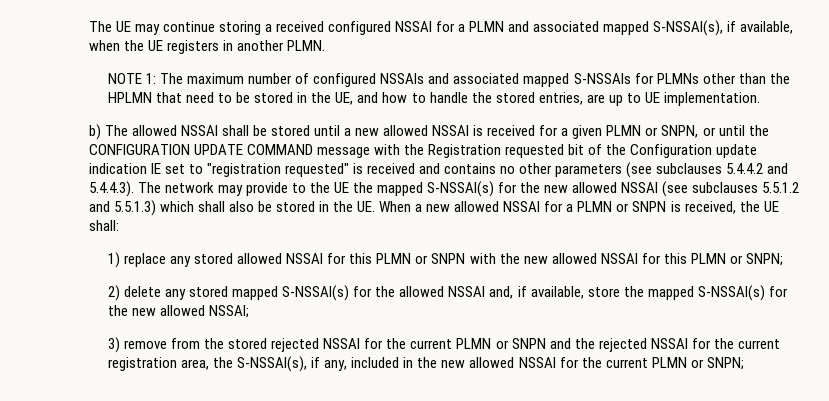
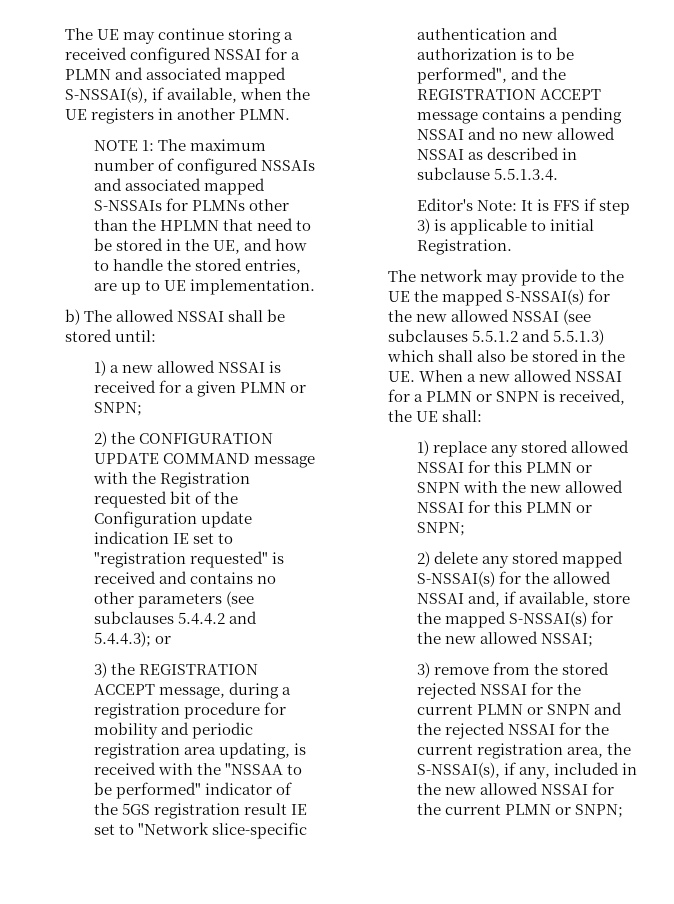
- b) The allowed NSSAI shall be stored until a new allowed NSSAI is received for a given PLMN or SNPN, or until the CONFIGURATION UPDATE COMMAND message with the Registration requested bit of the Configuration update indication IE set to "registration requested" is received and contains no other parameters (see subclauses 5.4.4.2 and 5.4.4.3). The network may provide to the UE the mapped S-NSSAI(s) for the new allowed NSSAI (see subclauses 5.5.1.2 and 5.5.1.3) which shall also be stored in the UE. When a new allowed NSSAI for a PLMN or SNPN is received, the UE shall:
+ b) The allowed NSSAI shall be stored until:
+ 1) a new allowed NSSAI is received for a given PLMN or SNPN;
+ 2) the CONFIGURATION UPDATE COMMAND message with the Registration requested bit of the Configuration update indication IE set to "registration requested" is received and contains no other parameters (see subclauses 5.4.4.2 and 5.4.4.3); or
+ 3) the REGISTRATION ACCEPT message, during a registration procedure for mobility and periodic registration area updating, is received with the "NSSAA to be performed" indicator of the 5GS registration result IE set to "Network slice-specific authentication and authorization is to be performed", and the REGISTRATION ACCEPT message contains a pending NSSAI and no new allowed NSSAI as described in subclause 5.5.1.3.4.
+ Editor's Note: It is FFS if step 3) is applicable to initial Registration.
+ The network may provide to the UE the mapped S-NSSAI(s) for the new allowed NSSAI (see subclauses 5.5.1.2 and 5.5.1.3) which shall also be stored in the UE. When a new allowed NSSAI for a PLMN or SNPN is received, the UE shall:

